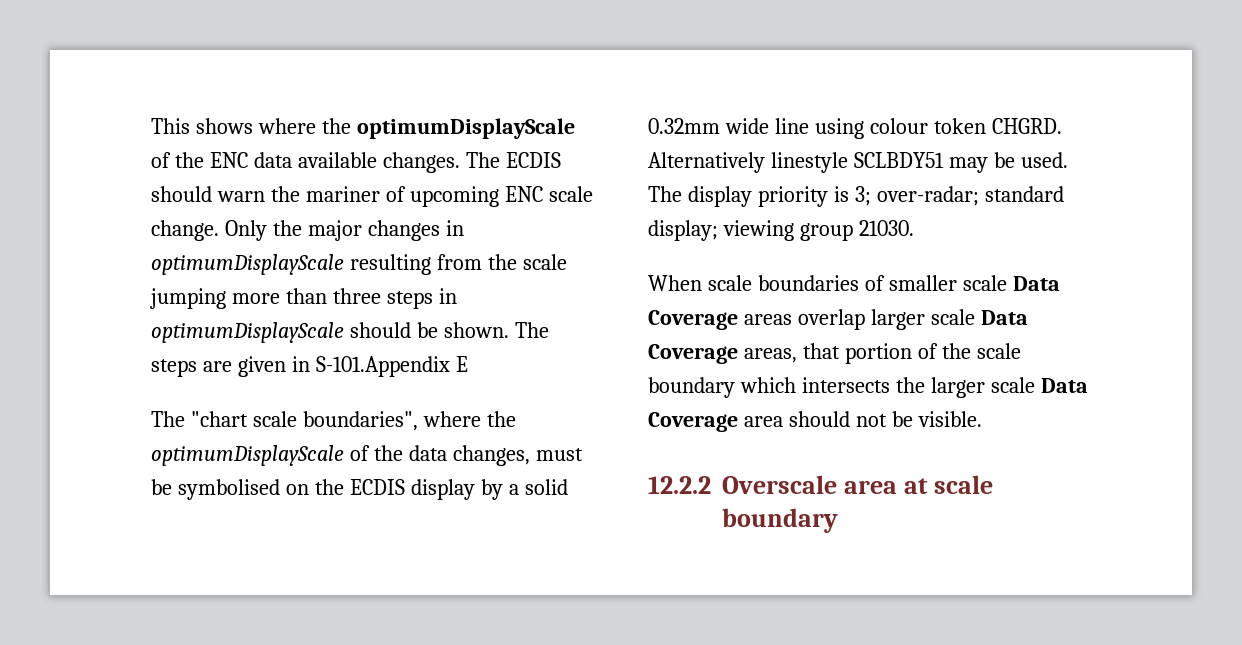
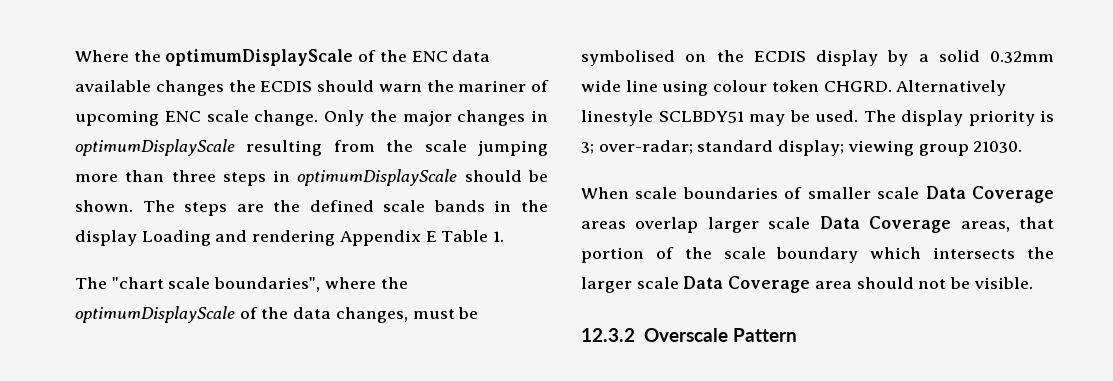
- This shows where the optimumDisplayScale of the ENC data available changes. The ECDIS should warn the mariner of upcoming ENC scale change.
+ Where the optimumDisplayScale of the ENC data available changes the ECDIS should warn the mariner of upcoming ENC scale change.
- The steps are given in S-101.Appendix E
+ The steps are the defined scale bands in the display Loading and rendering Appendix E Table 1.
- 12.2.2 Overscale area at scale boundary
+ 12.3.2 Overscale Pattern

